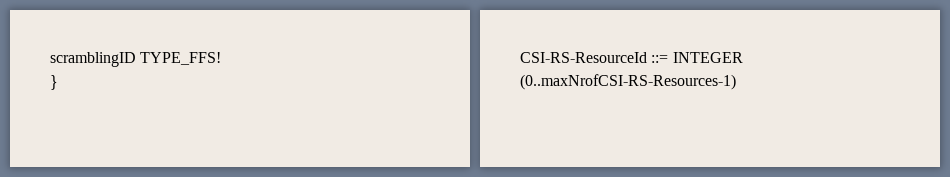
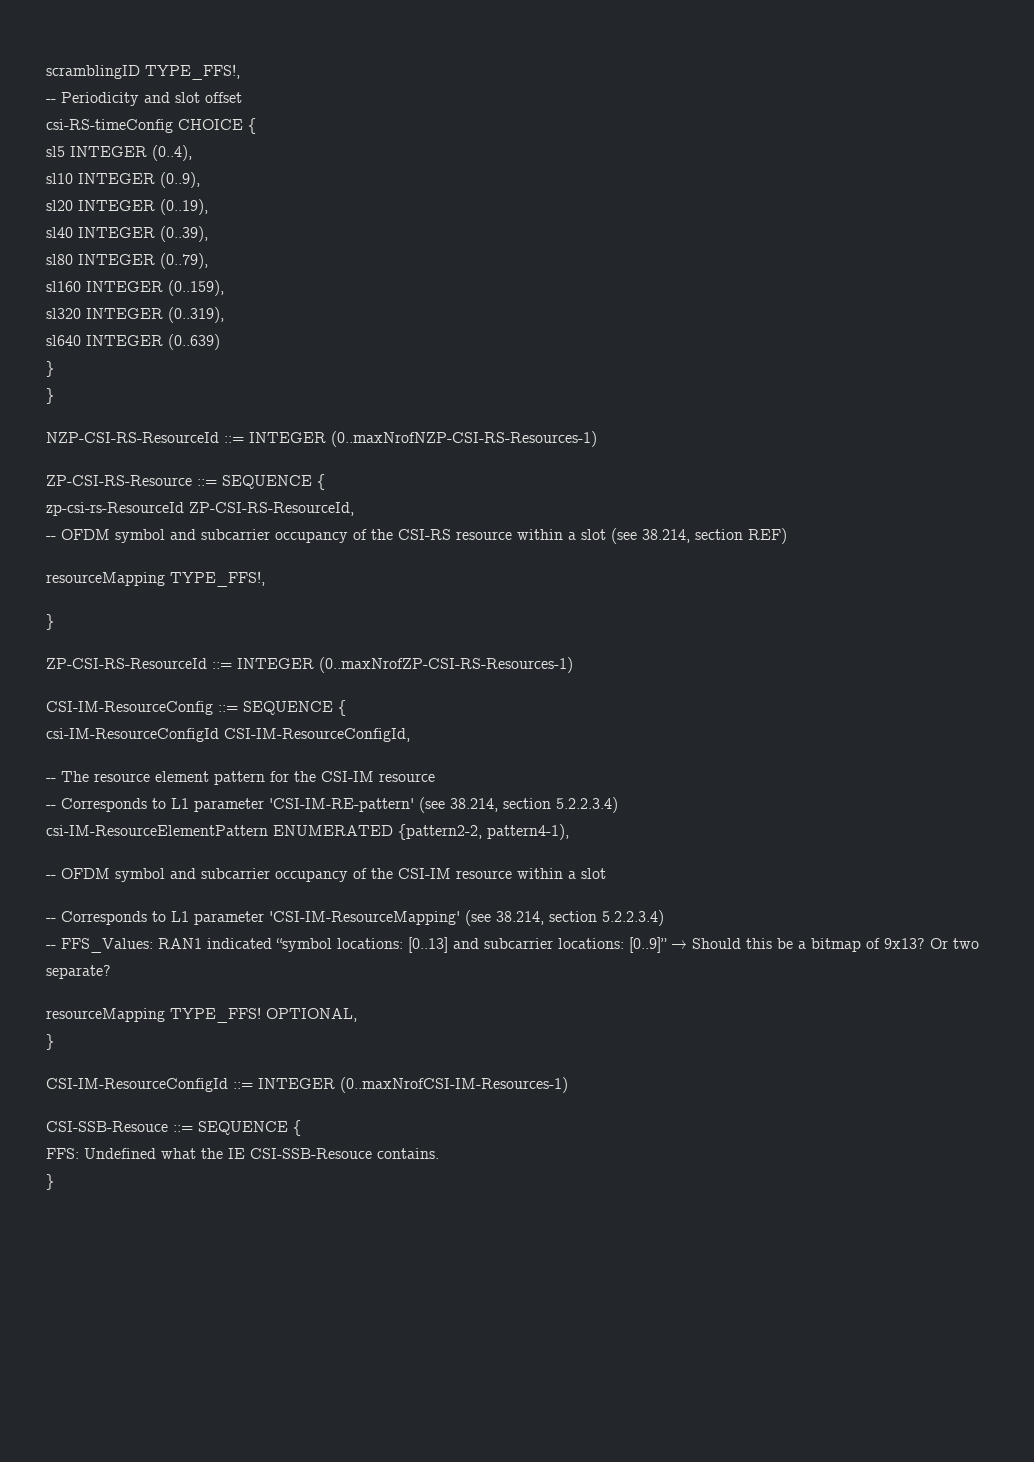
- scramblingID TYPE_FFS!
+ scramblingID TYPE_FFS!,
+ -- Periodicity and slot offset
+ csi-RS-timeConfig CHOICE {
+ sl5 INTEGER (0..4),
+ sl10 INTEGER (0..9),
+ sl20 INTEGER (0..19),
+ sl40 INTEGER (0..39),
+ sl80 INTEGER (0..79),
+ sl160 INTEGER (0..159),
+ sl320 INTEGER (0..319),
+ sl640 INTEGER (0..639)
  }
- CSI-RS-ResourceId ::= INTEGER (0..maxNrofCSI-RS-Resources-1)
+ }
+ NZP-CSI-RS-ResourceId ::= INTEGER (0..maxNrofNZP-CSI-RS-Resources-1)
+ ZP-CSI-RS-Resource ::= SEQUENCE {
+ zp-csi-rs-ResourceId ZP-CSI-RS-ResourceId,
+ -- OFDM symbol and subcarrier occupancy of the CSI-RS resource within a slot (see 38.214, section REF)
+ resourceMapping TYPE_FFS!,
+ }
+ ZP-CSI-RS-ResourceId ::= INTEGER (0..maxNrofZP-CSI-RS-Resources-1)
+ CSI-IM-ResourceConfig ::= SEQUENCE {
+ csi-IM-ResourceConfigId CSI-IM-ResourceConfigId,
+ -- The resource element pattern for the CSI-IM resource
+ -- Corresponds to L1 parameter 'CSI-IM-RE-pattern' (see 38.214, section 5.2.2.3.4)
+ csi-IM-ResourceElementPattern ENUMERATED {pattern2-2, pattern4-1),
+ -- OFDM symbol and subcarrier occupancy of the CSI-IM resource within a slot
+ -- Corresponds to L1 parameter 'CSI-IM-ResourceMapping' (see 38.214, section 5.2.2.3.4)
+ -- FFS_Values: RAN1 indicated “symbol locations: [0..13] and subcarrier locations: [0..9]” → Should this be a bitmap of 9x13? Or two separate?
+ resourceMapping TYPE_FFS! OPTIONAL,
+ }
+ CSI-IM-ResourceConfigId ::= INTEGER (0..maxNrofCSI-IM-Resources-1)
+ CSI-SSB-Resouce ::= SEQUENCE {
+ FFS: Undefined what the IE CSI-SSB-Resouce contains.
+ }

